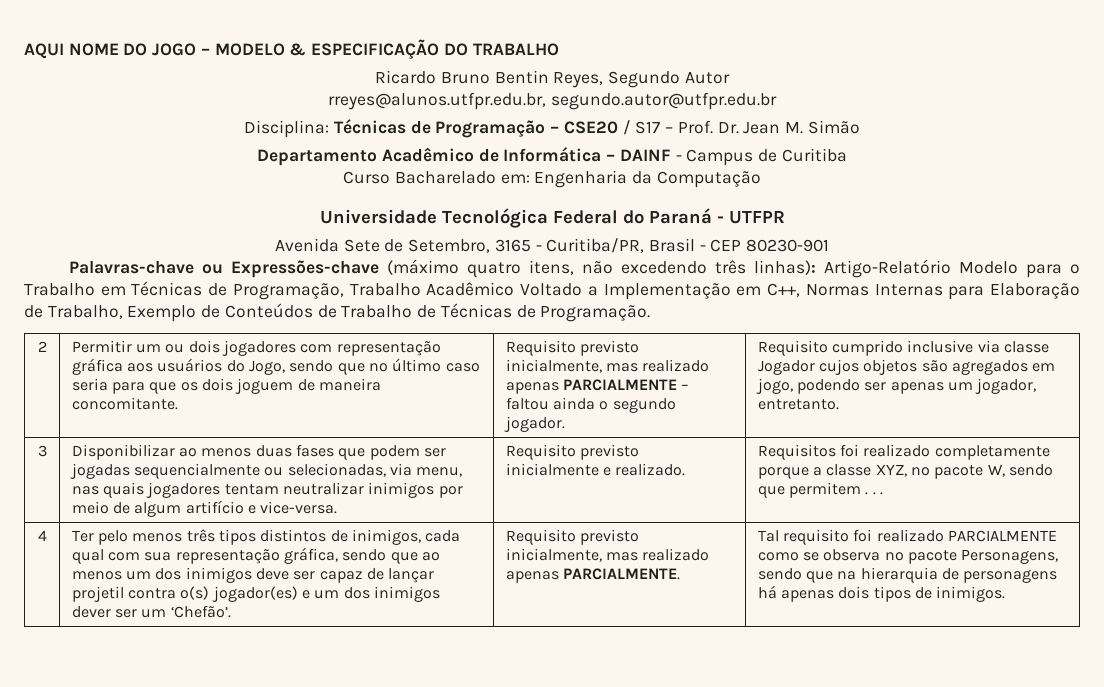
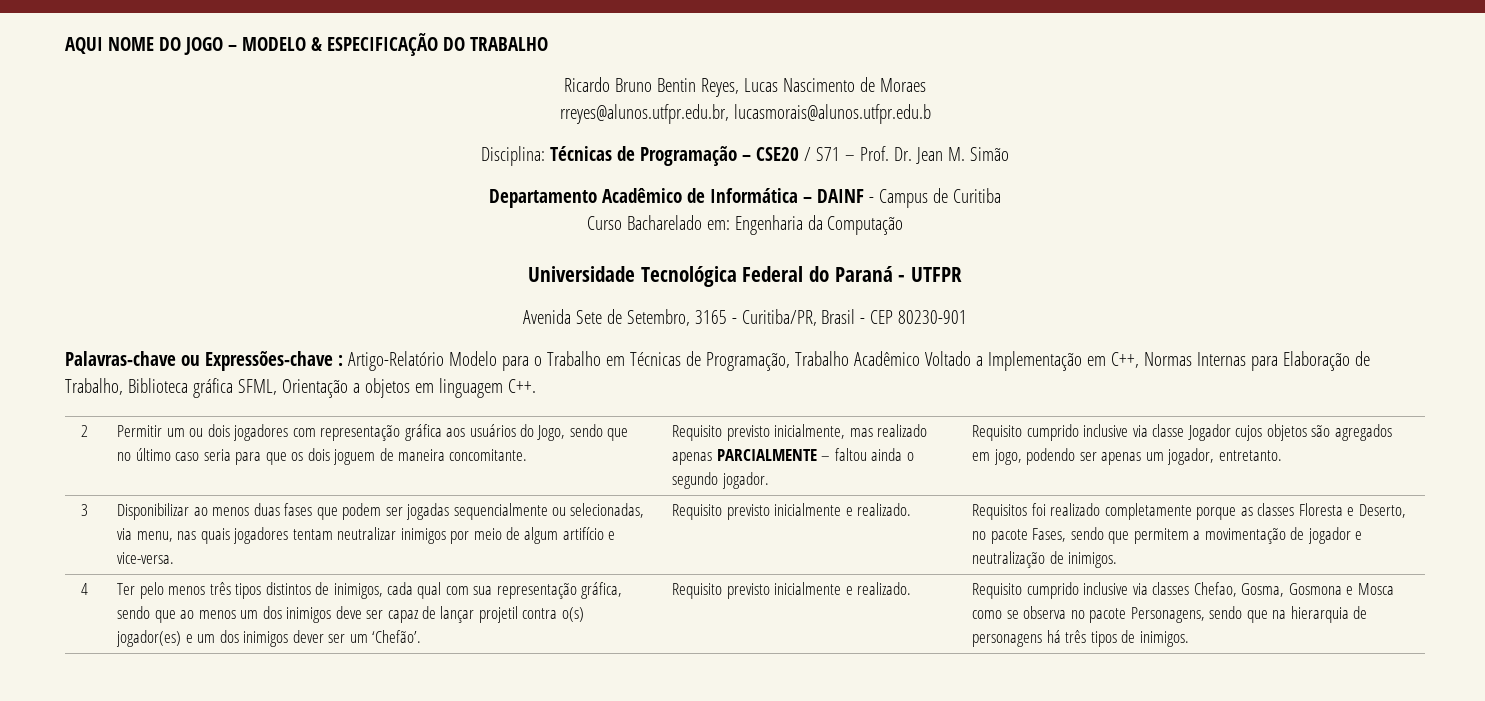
- Ricardo Bruno Bentin Reyes, Segundo Autor
+ Ricardo Bruno Bentin Reyes, Lucas Nascimento de Moraes
- rreyes@alunos.utfpr.edu.br, segundo.autor@utfpr.edu.br
+ rreyes@alunos.utfpr.edu.br, lucasmorais@alunos.utfpr.edu.b
- Disciplina: Técnicas de Programação – CSE20 / S17 – Prof. Dr. Jean M. Simão
+ Disciplina: Técnicas de Programação – CSE20 / S71 – Prof. Dr. Jean M. Simão
- Palavras-chave ou Expressões-chave (máximo quatro itens, não excedendo três linhas): Artigo-Relatório Modelo para o Trabalho em Técnicas de Programação, Trabalho Acadêmico Voltado a Implementação em C++, Normas Internas para Elaboração de Trabalho, Exemplo de Conteúdos de Trabalho de Técnicas de Programação.
+ Palavras-chave ou Expressões-chave : Artigo-Relatório Modelo para o Trabalho em Técnicas de Programação, Trabalho Acadêmico Voltado a Implementação em C++, Normas Internas para Elaboração de Trabalho, Biblioteca gráfica SFML, Orientação a objetos em linguagem C++.
- Requisitos foi realizado completamente porque a classe XYZ, no pacote W, sendo que permitem . . .
+ Requisitos foi realizado completamente porque as classes Floresta e Deserto, no pacote Fases, sendo que permitem a movimentação de jogador e neutralização de inimigos.
- Requisito previsto inicialmente, mas realizado apenas PARCIALMENTE. | Tal requisito foi realizado PARCIALMENTE como se observa no pacote Personagens, sendo que na hierarquia de personagens há apenas dois tipos de inimigos.
+ Requisito previsto inicialmente e realizado. | Requisito cumprido inclusive via classes Chefao, Gosma, Gosmona e Mosca como se observa no pacote Personagens, sendo que na hierarquia de personagens há três tipos de inimigos.

